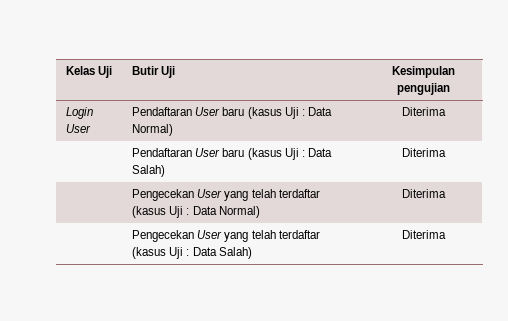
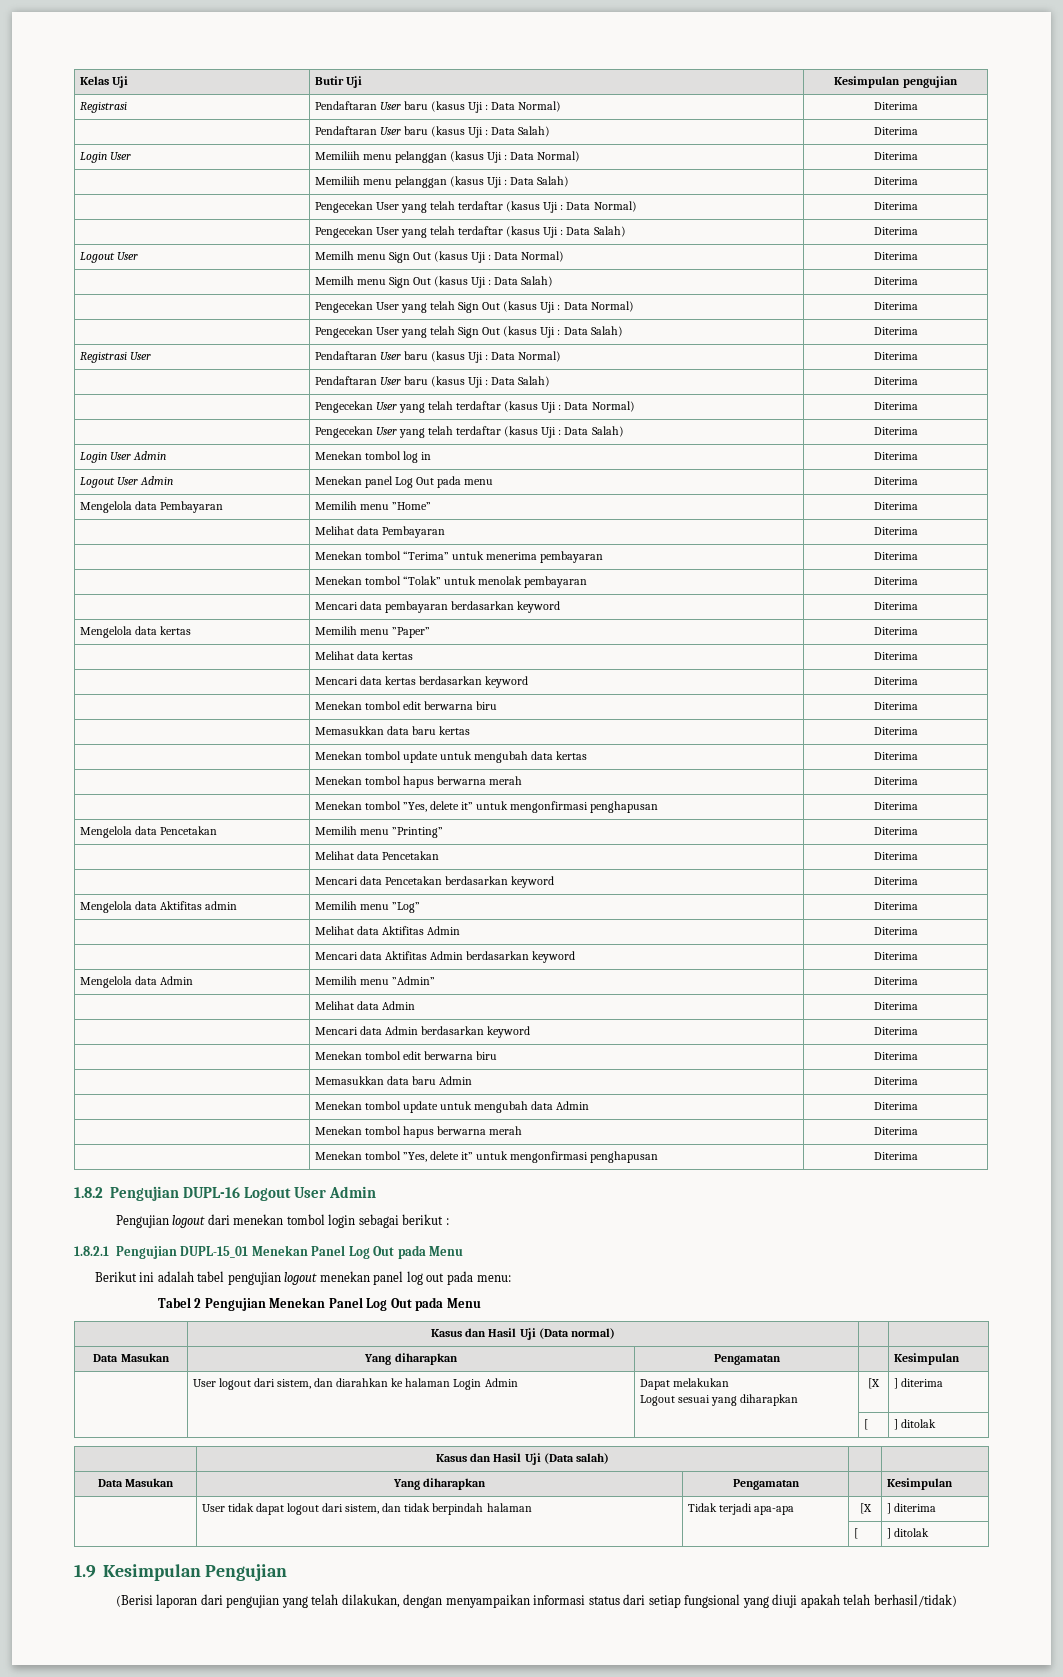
- Login User | Pendaftaran User baru (kasus Uji : Data Normal) | Diterima
+ Registrasi | Pendaftaran User baru (kasus Uji : Data Normal) | Diterima
+ | Pendaftaran User baru (kasus Uji : Data Salah) | Diterima
+ Login User | Memiliih menu pelanggan (kasus Uji : Data Normal) | Diterima
+ | Memiliih menu pelanggan (kasus Uji : Data Salah) | Diterima
+ | Pengecekan User yang telah terdaftar (kasus Uji : Data Normal) | Diterima
+ | Pengecekan User yang telah terdaftar (kasus Uji : Data Salah) | Diterima
+ Logout User | Memilh menu Sign Out (kasus Uji : Data Normal) | Diterima
+ | Memilh menu Sign Out (kasus Uji : Data Salah) | Diterima
+ | Pengecekan User yang telah Sign Out (kasus Uji : Data Normal) | Diterima
+ | Pengecekan User yang telah Sign Out (kasus Uji : Data Salah) | Diterima
+ Registrasi User | Pendaftaran User baru (kasus Uji : Data Normal) | Diterima
+ Login User Admin | Menekan tombol log in | Diterima
+ Logout User Admin | Menekan panel Log Out pada menu | Diterima
+ Mengelola data Pembayaran | Memilih menu ”Home” | Diterima
+ | Melihat data Pembayaran | Diterima
+ | Menekan tombol “Terima” untuk menerima pembayaran | Diterima
+ | Menekan tombol “Tolak” untuk menolak pembayaran | Diterima
+ | Mencari data pembayaran berdasarkan keyword | Diterima
+ Mengelola data kertas | Memilih menu ”Paper” | Diterima
+ | Melihat data kertas | Diterima
+ | Mencari data kertas berdasarkan keyword | Diterima
+ | Menekan tombol edit berwarna biru | Diterima
+ | Memasukkan data baru kertas | Diterima
+ | Menekan tombol update untuk mengubah data kertas | Diterima
+ | Menekan tombol hapus berwarna merah | Diterima
+ | Menekan tombol ”Yes, delete it” untuk mengonfirmasi penghapusan | Diterima
+ Mengelola data Pencetakan | Memilih menu ”Printing” | Diterima
+ | Melihat data Pencetakan | Diterima
+ | Mencari data Pencetakan berdasarkan keyword | Diterima
+ Mengelola data Aktifitas admin | Memilih menu ”Log” | Diterima
+ | Melihat data Aktifitas Admin | Diterima
+ | Mencari data Aktifitas Admin berdasarkan keyword | Diterima
+ Mengelola data Admin | Memilih menu ”Admin” | Diterima
+ | Melihat data Admin | Diterima
+ | Mencari data Admin berdasarkan keyword | Diterima
+ | Menekan tombol edit berwarna biru | Diterima
+ | Memasukkan data baru Admin | Diterima
+ | Menekan tombol update untuk mengubah data Admin | Diterima
+ | Menekan tombol hapus berwarna merah | Diterima
+ | Menekan tombol ”Yes, delete it” untuk mengonfirmasi penghapusan | Diterima
+ 1.8.2 Pengujian DUPL-16 Logout User Admin
+ Pengujian logout dari menekan tombol login sebagai berikut :
+ 1.8.2.1 Pengujian DUPL-15_01 Menekan Panel Log Out pada Menu
+ Berikut ini adalah tabel pengujian logout menekan panel log out pada menu:
+ Tabel 2 Pengujian Menekan Panel Log Out pada Menu
+ | Kasus dan Hasil Uji (Data normal) | |
+ Data Masukan | Yang diharapkan | Pengamatan | | Kesimpulan
+ | User logout dari sistem, dan diarahkan ke halaman Login Admin | Dapat melakukan
+ Logout sesuai yang diharapkan | [X | ] diterima
+ | | | [ | ] ditolak
+ | Kasus dan Hasil Uji (Data salah) | |
+ Data Masukan | Yang diharapkan | Pengamatan | | Kesimpulan
+ | User tidak dapat logout dari sistem, dan tidak berpindah halaman | Tidak terjadi apa-apa | [X | ] diterima
+ | | | [ | ] ditolak
+ 1.9 Kesimpulan Pengujian
+ (Berisi laporan dari pengujian yang telah dilakukan, dengan menyampaikan informasi status dari setiap fungsional yang diuji apakah telah berhasil/tidak)

